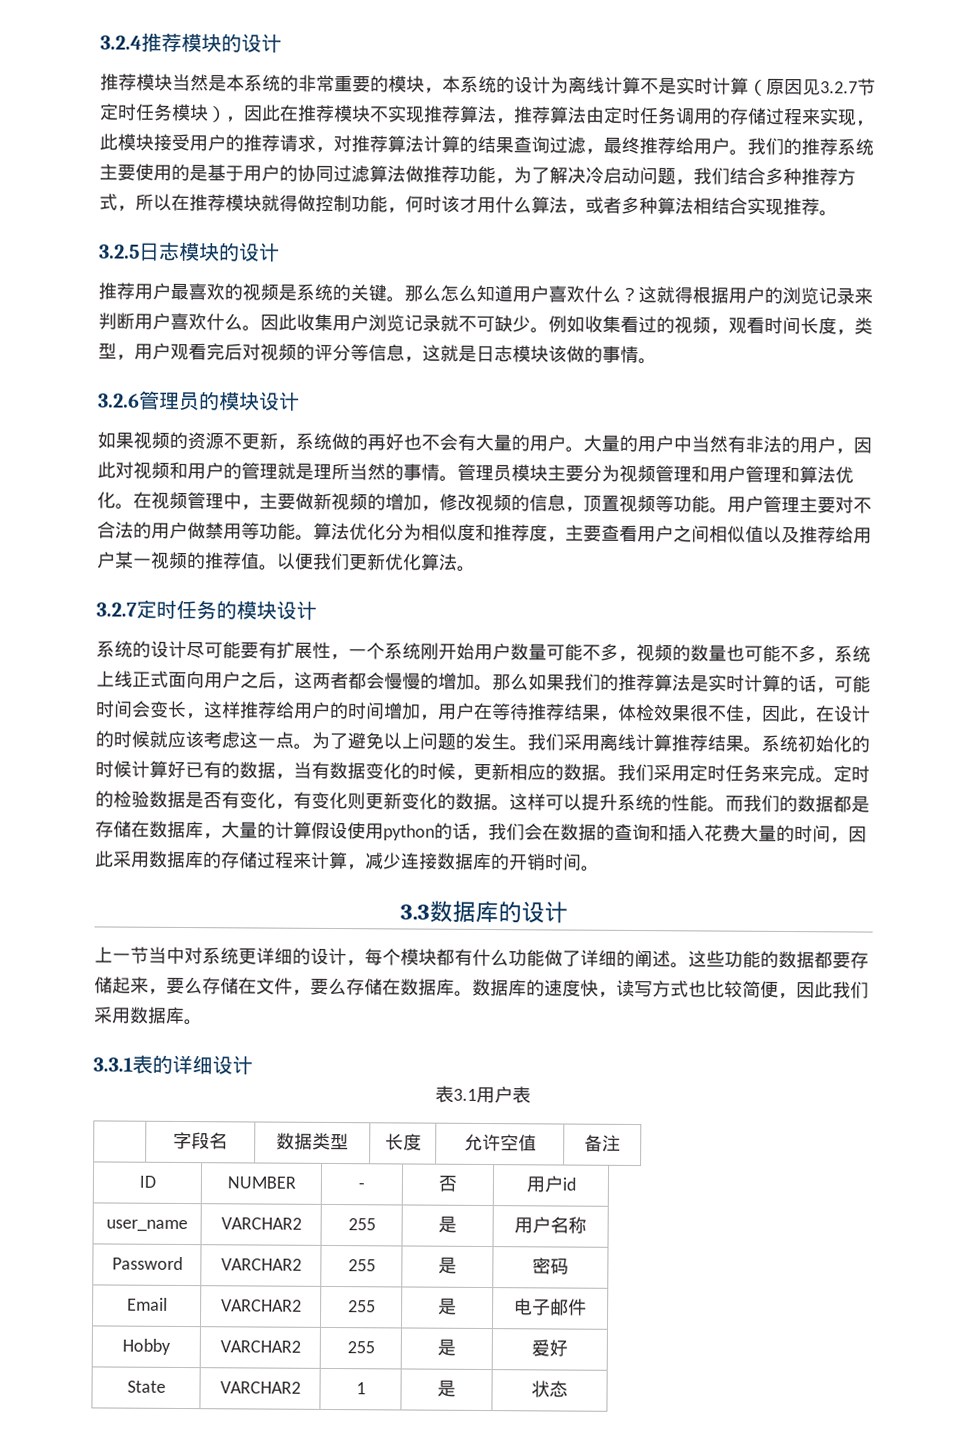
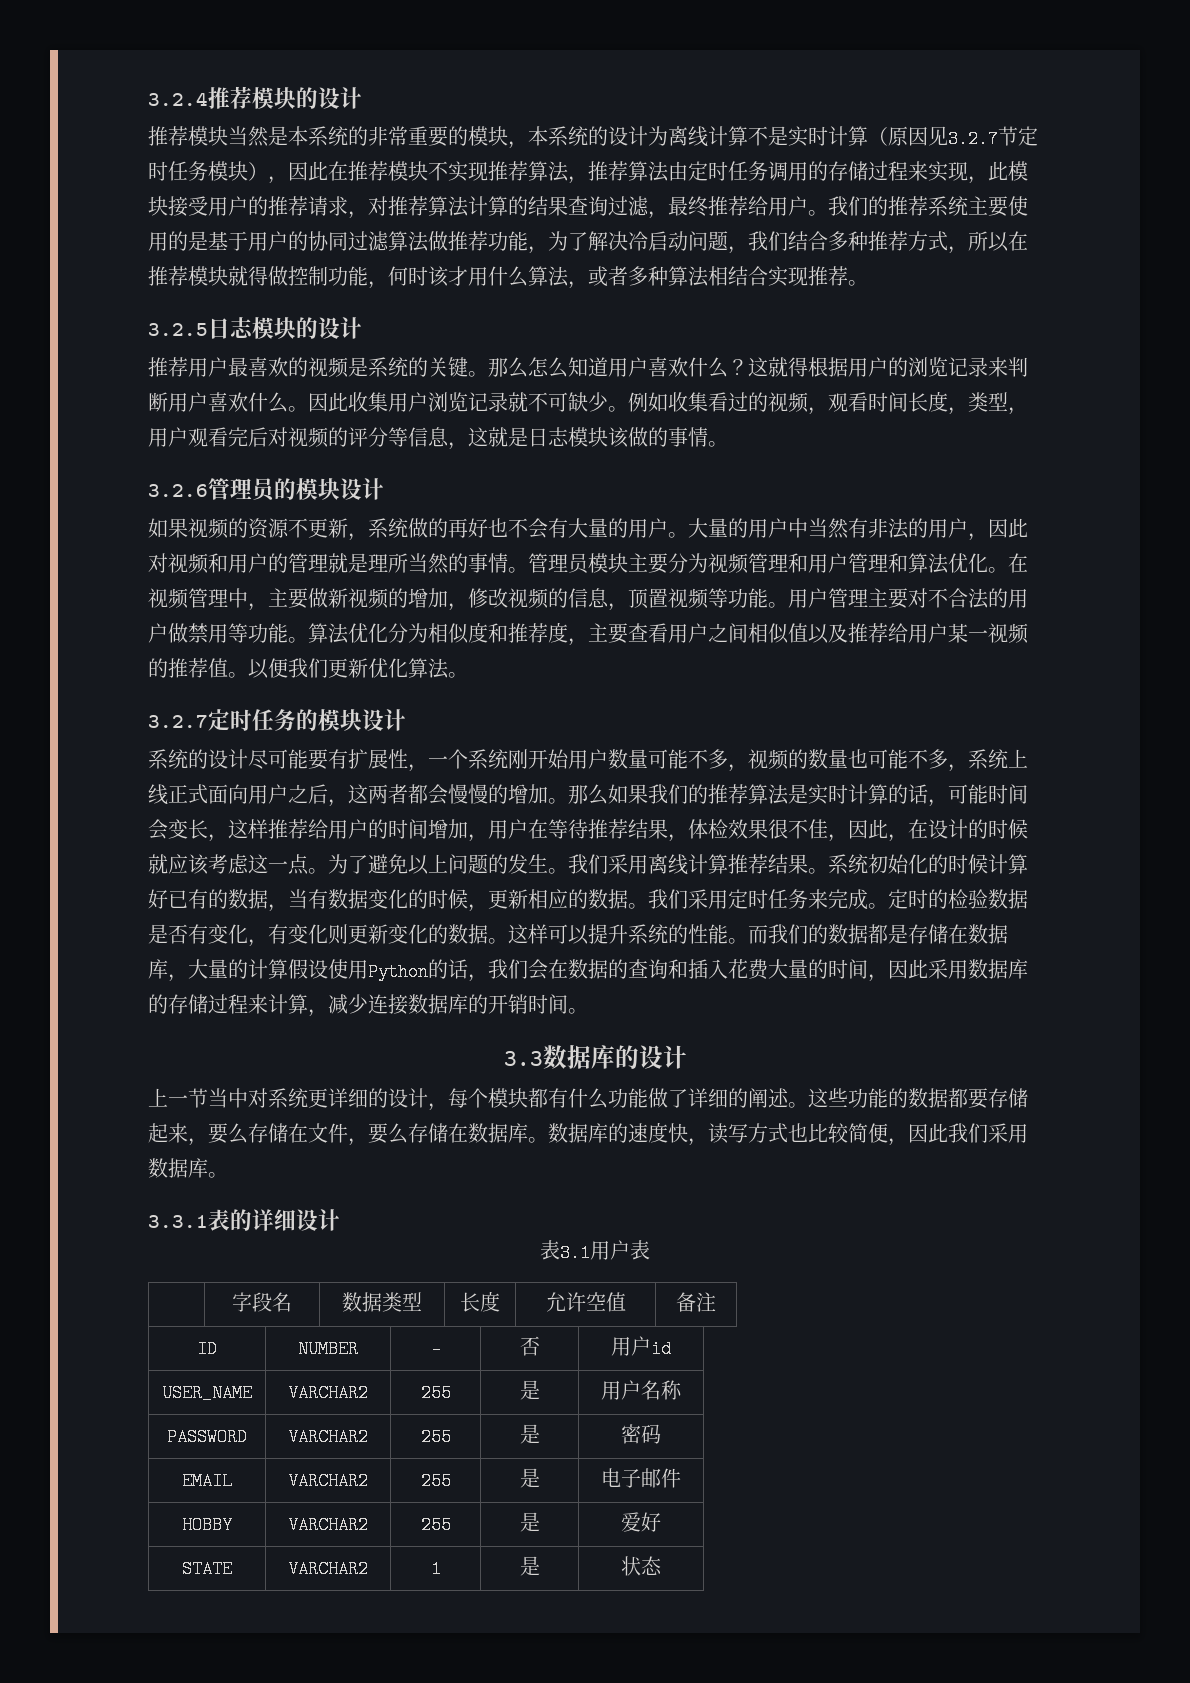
- 而我们的数据都是存储在数据库，大量的计算假设使用python的话，我们会在数据的查询和插入花费大量的时间，因此采用数据库的存储过程来计算，减少连接数据库的开销时间。
+ 而我们的数据都是存储在数据库，大量的计算假设使用Python的话，我们会在数据的查询和插入花费大量的时间，因此采用数据库的存储过程来计算，减少连接数据库的开销时间。
- user_name | VARCHAR2 | 255 | 是 | 用户名称
+ USER_NAME | VARCHAR2 | 255 | 是 | 用户名称
- Password | VARCHAR2 | 255 | 是 | 密码
+ PASSWORD | VARCHAR2 | 255 | 是 | 密码
- Email | VARCHAR2 | 255 | 是 | 电子邮件
+ EMAIL | VARCHAR2 | 255 | 是 | 电子邮件
- Hobby | VARCHAR2 | 255 | 是 | 爱好
+ HOBBY | VARCHAR2 | 255 | 是 | 爱好
- State | VARCHAR2 | 1 | 是 | 状态
+ STATE | VARCHAR2 | 1 | 是 | 状态

